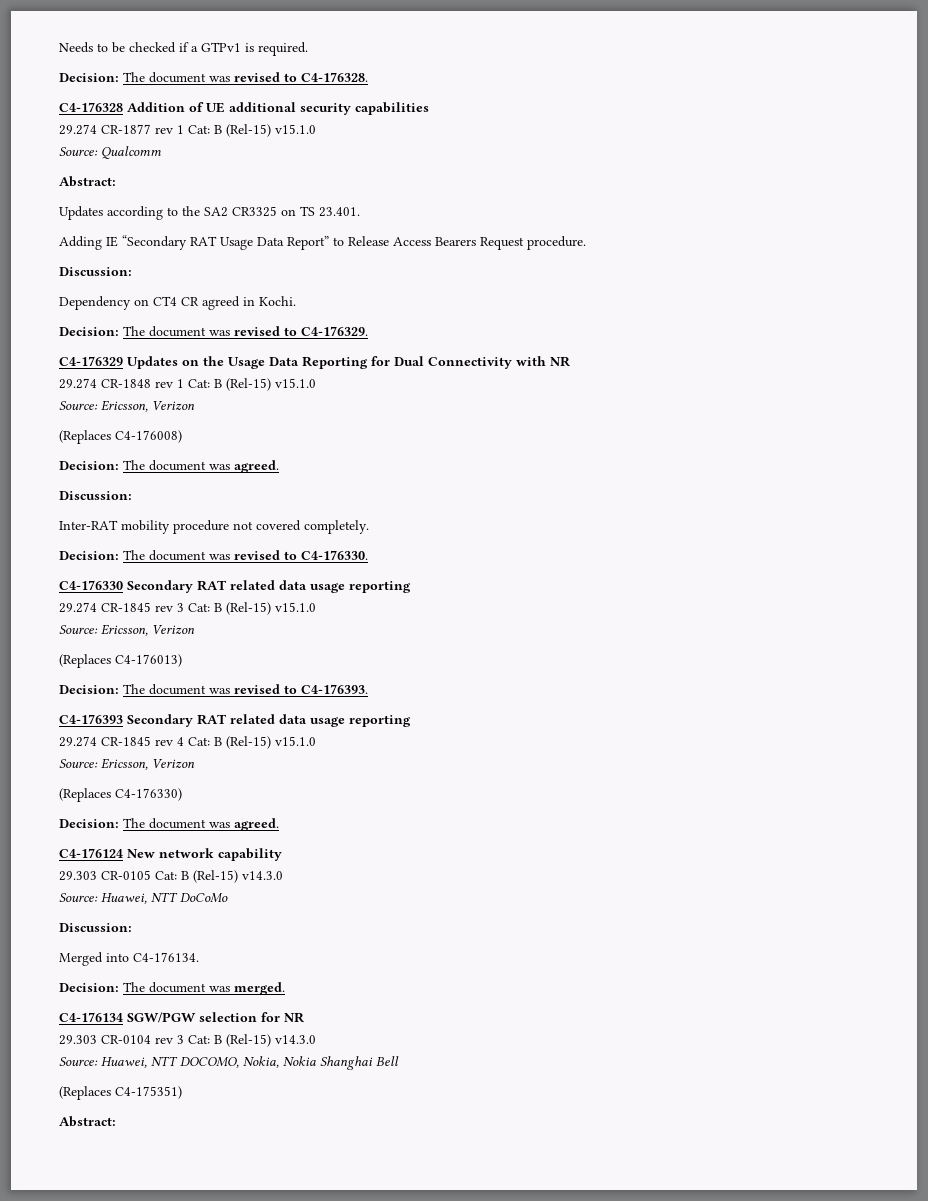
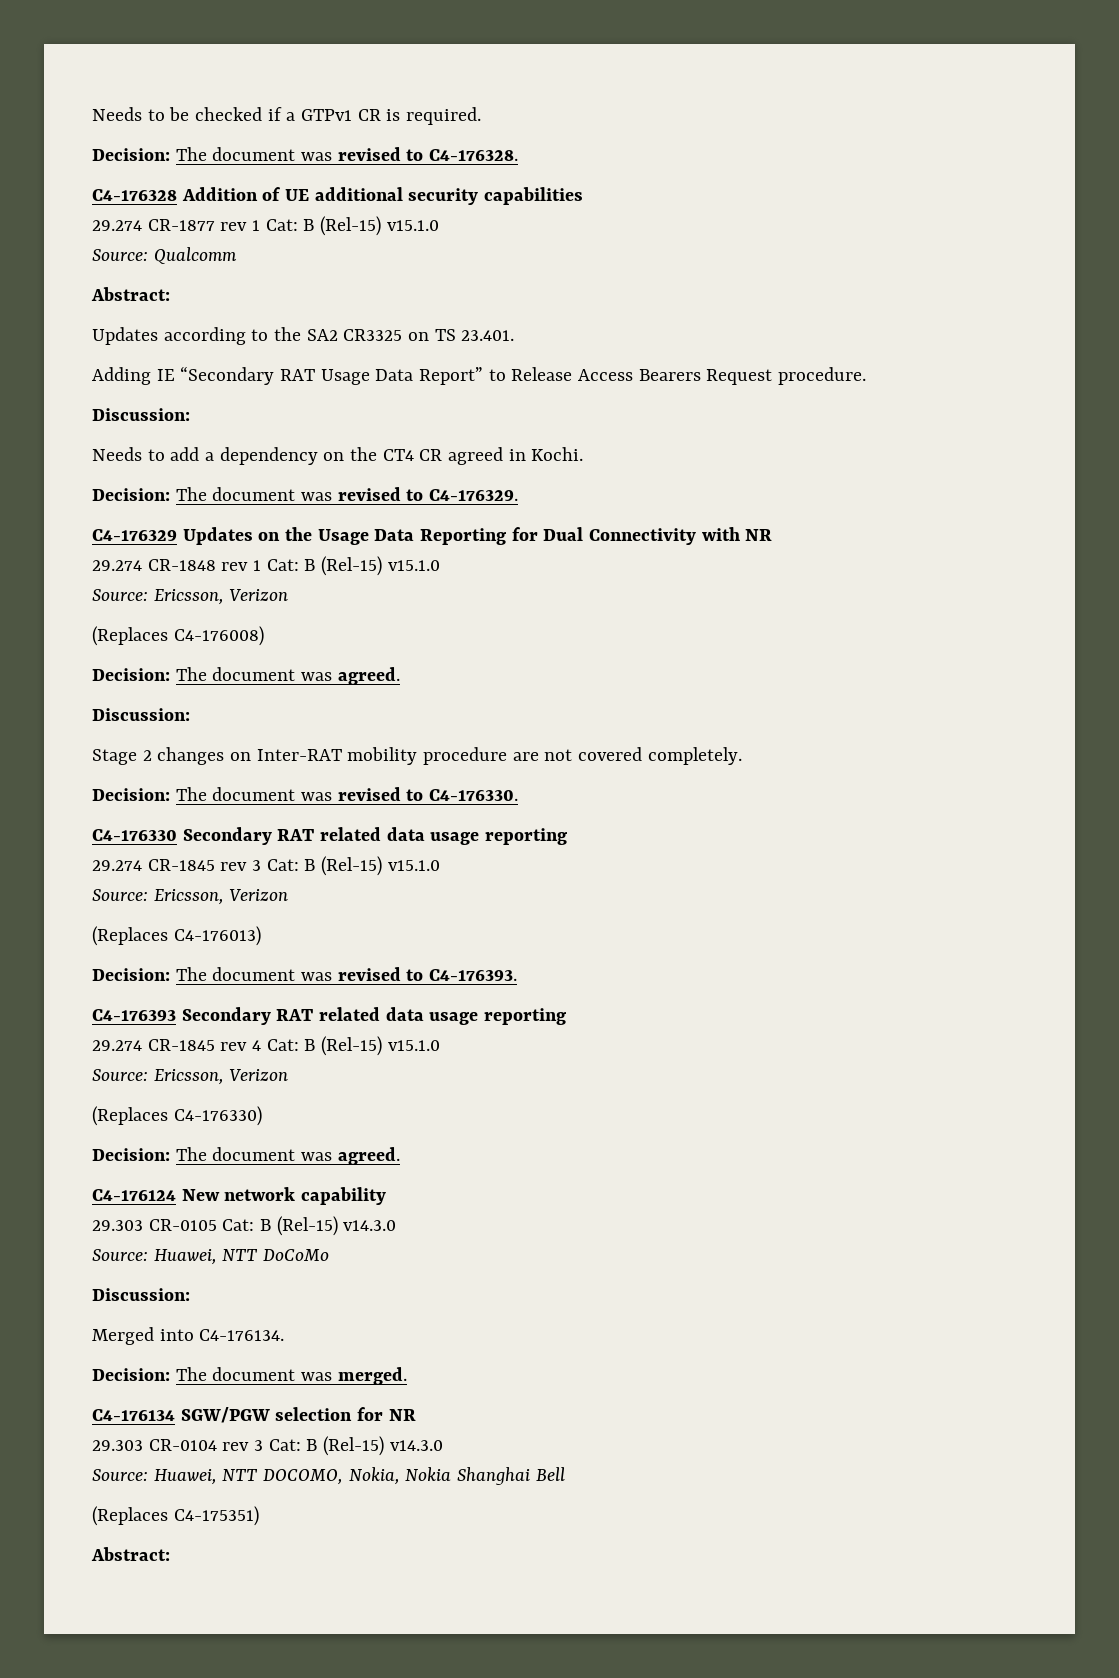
- Needs to be checked if a GTPv1 is required.
+ Needs to be checked if a GTPv1 CR is required.
- Dependency on CT4 CR agreed in Kochi.
+ Needs to add a dependency on the CT4 CR agreed in Kochi.
- Inter-RAT mobility procedure not covered completely.
+ Stage 2 changes on Inter-RAT mobility procedure are not covered completely.

